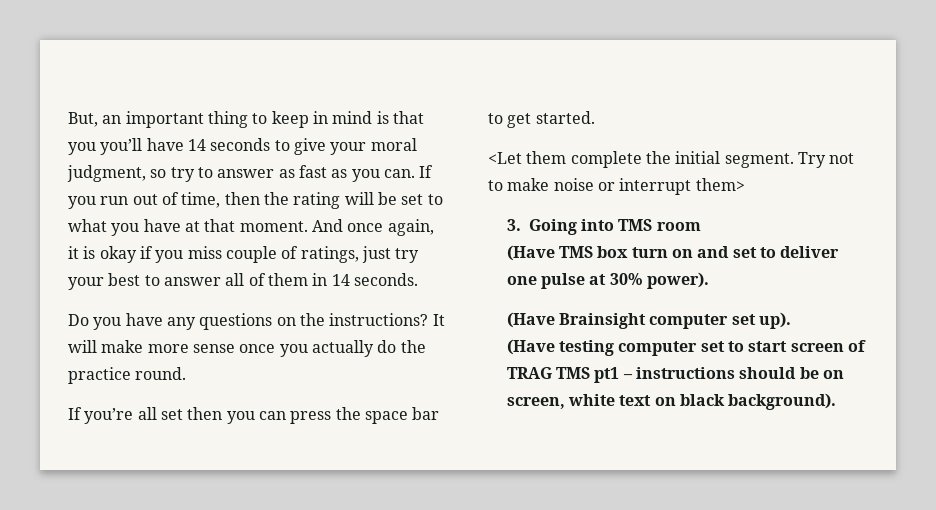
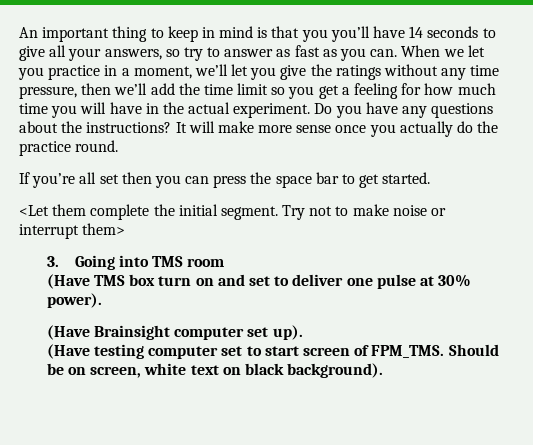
- But, an important thing to keep in mind is that you you’ll have 14 seconds to give your moral judgment, so try to answer as fast as you can.
+ An important thing to keep in mind is that you you’ll have 14 seconds to give all your answers, so try to answer as fast as you can.
- If you run out of time, then the rating will be set to what you have at that moment. And once again, it is okay if you miss couple of ratings, just try your best to answer all of them in 14 seconds.
- Do you have any questions on the instructions?
+ When we let you practice in a moment, we’ll let you give the ratings without any time pressure, then we’ll add the time limit so you get a feeling for how much time you will have in the actual experiment. Do you have any questions about the instructions?
- (Have testing computer set to start screen of TRAG TMS pt1 – instructions should be on screen, white text on black background).
+ (Have testing computer set to start screen of FPM_TMS. Should be on screen, white text on black background).

